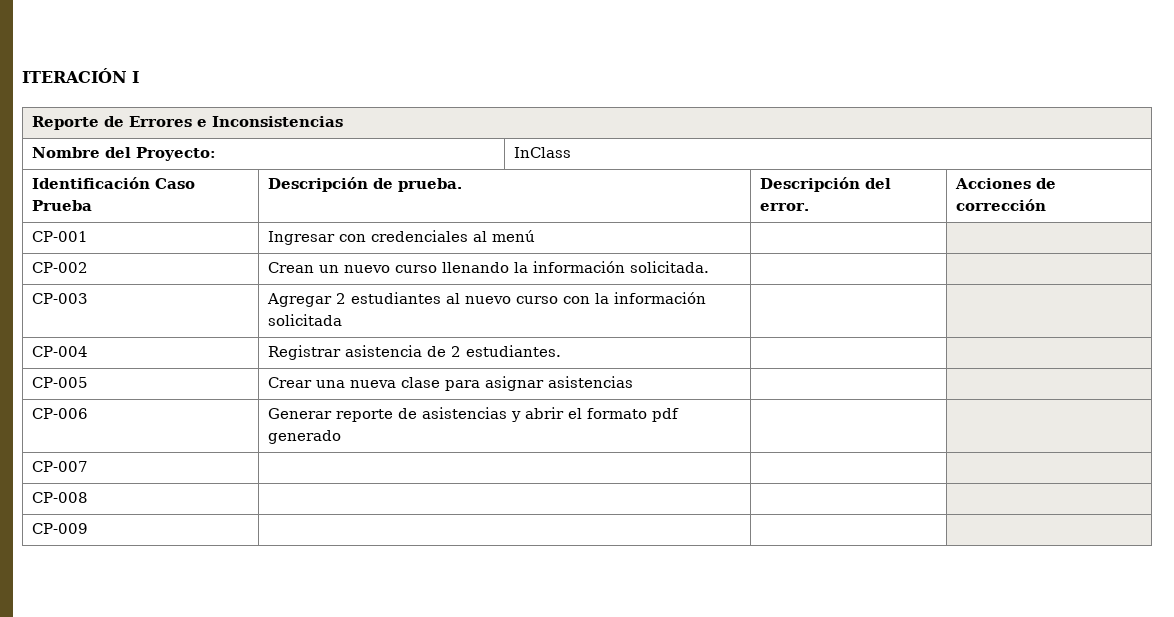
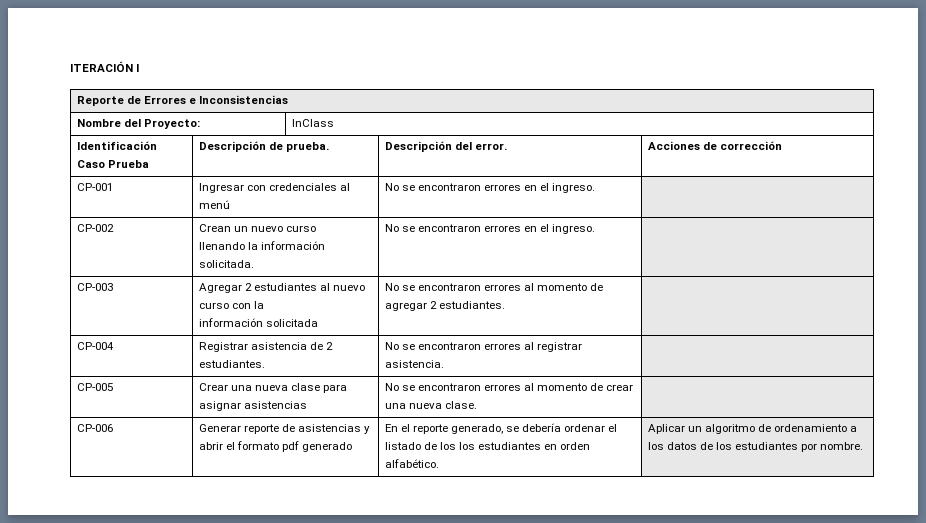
- CP-001 | Ingresar con credenciales al menú | |
+ CP-001 | Ingresar con credenciales al menú | No se encontraron errores en el ingreso. |
- CP-002 | Crean un nuevo curso llenando la información solicitada. | |
+ CP-002 | Crean un nuevo curso
+ llenando la información solicitada. | No se encontraron errores en el ingreso. |
- CP-003 | Agregar 2 estudiantes al nuevo curso con la información solicitada | |
+ CP-003 | Agregar 2 estudiantes al nuevo curso con la
+ información solicitada | No se encontraron errores al momento de agregar 2 estudiantes. |
- CP-004 | Registrar asistencia de 2 estudiantes. | |
+ CP-004 | Registrar asistencia de 2 estudiantes. | No se encontraron errores al registrar asistencia. |
- CP-005 | Crear una nueva clase para asignar asistencias | |
+ CP-005 | Crear una nueva clase para asignar asistencias | No se encontraron errores al momento de crear una nueva clase. |
- CP-006 | Generar reporte de asistencias y abrir el formato pdf generado | |
- CP-007 | | |
- CP-008 | | |
- CP-009 | | |
+ CP-006 | Generar reporte de asistencias y abrir el formato pdf generado | En el reporte generado, se debería ordenar el listado de los los estudiantes en orden alfabético. | Aplicar un algoritmo de ordenamiento a los datos de los estudiantes por nombre.

